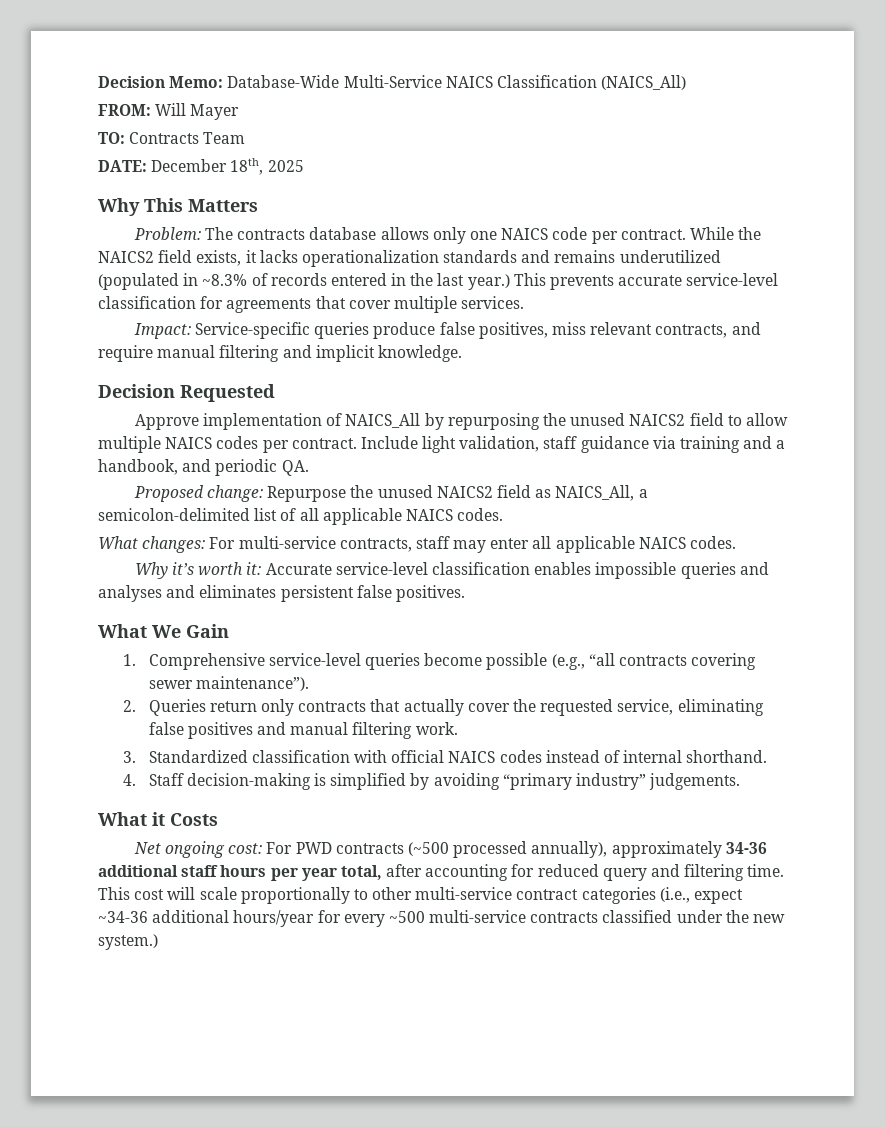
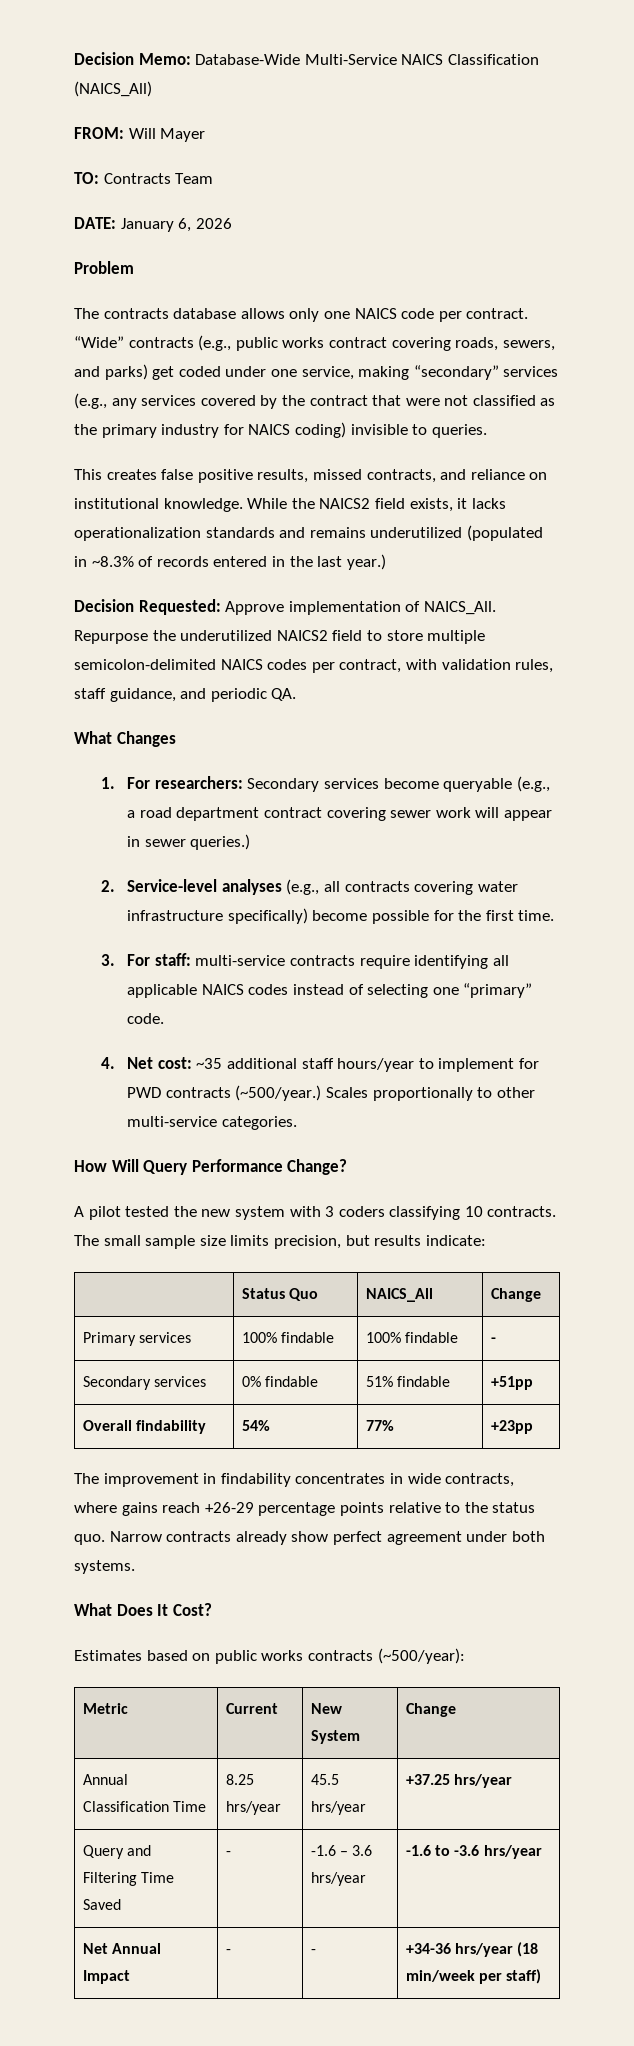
- DATE: December 18th, 2025
- Why This Matters
- Problem: The contracts database allows only one NAICS code per contract.
+ DATE: January 6, 2026
+ Problem
+ The contracts database allows only one NAICS code per contract.
+ “Wide” contracts (e.g., public works contract covering roads, sewers, and parks) get coded under one service, making “secondary” services (e.g., any services covered by the contract that were not classified as the primary industry for NAICS coding) invisible to queries.
+ This creates false positive results, missed contracts, and reliance on institutional knowledge.
- While the NAICS2 field exists, it lacks operationalization standards and remains underutilized (populated in ~8.3% of records entered in the last year.) This prevents accurate service-level classification for agreements that cover multiple services.
- Impact: Service-specific queries produce false positives, miss relevant contracts, and require manual filtering and implicit knowledge.
- Decision Requested
- Approve implementation of NAICS_All by repurposing the unused NAICS2 field to allow multiple NAICS codes per contract. Include light validation, staff guidance via training and a handbook, and periodic QA.
- Proposed change: Repurpose the unused NAICS2 field as NAICS_All, a semicolon-delimited list of all applicable NAICS codes.
- What changes: For multi-service contracts, staff may enter all applicable NAICS codes.
- Why it’s worth it: Accurate service-level classification enables impossible queries and analyses and eliminates persistent false positives.
- What We Gain
- 1. Comprehensive service-level queries become possible (e.g., “all contracts covering sewer maintenance”).
- 2. Queries return only contracts that actually cover the requested service, eliminating false positives and manual filtering work.
- 3. Standardized classification with official NAICS codes instead of internal shorthand.
- 4. Staff decision-making is simplified by avoiding “primary industry” judgements.
- What it Costs
- Net ongoing cost: For PWD contracts (~500 processed annually), approximately 34-36 additional staff hours per year total, after accounting for reduced query and filtering time. This cost will scale proportionally to other multi-service contract categories (i.e., expect ~34-36 additional hours/year for every ~500 multi-service contracts classified under the new system.)
+ While the NAICS2 field exists, it lacks operationalization standards and remains underutilized (populated in ~8.3% of records entered in the last year.)
+ Decision Requested: Approve implementation of NAICS_All. Repurpose the underutilized NAICS2 field to store multiple semicolon-delimited NAICS codes per contract, with validation rules, staff guidance, and periodic QA.
+ What Changes
+ 1. For researchers: Secondary services become queryable (e.g., a road department contract covering sewer work will appear in sewer queries.)
+ 2. Service-level analyses (e.g., all contracts covering water infrastructure specifically) become possible for the first time.
+ 3. For staff: multi-service contracts require identifying all applicable NAICS codes instead of selecting one “primary” code.
+ 4. Net cost: ~35 additional staff hours/year to implement for PWD contracts (~500/year.) Scales proportionally to other multi-service categories.
+ How Will Query Performance Change?
+ A pilot tested the new system with 3 coders classifying 10 contracts. The small sample size limits precision, but results indicate:
+ | Status Quo | NAICS_All | Change
+ Primary services | 100% findable | 100% findable | -
+ Secondary services | 0% findable | 51% findable | +51pp
+ Overall findability | 54% | 77% | +23pp
+ The improvement in findability concentrates in wide contracts, where gains reach +26-29 percentage points relative to the status quo. Narrow contracts already show perfect agreement under both systems.
+ What Does It Cost?
+ Estimates based on public works contracts (~500/year):
+ Metric | Current | New System | Change
+ Annual Classification Time | 8.25 hrs/year | 45.5 hrs/year | +37.25 hrs/year
+ Query and Filtering Time Saved | - | -1.6 – 3.6 hrs/year | -1.6 to -3.6 hrs/year
+ Net Annual Impact | - | - | +34-36 hrs/year (18 min/week per staff)

